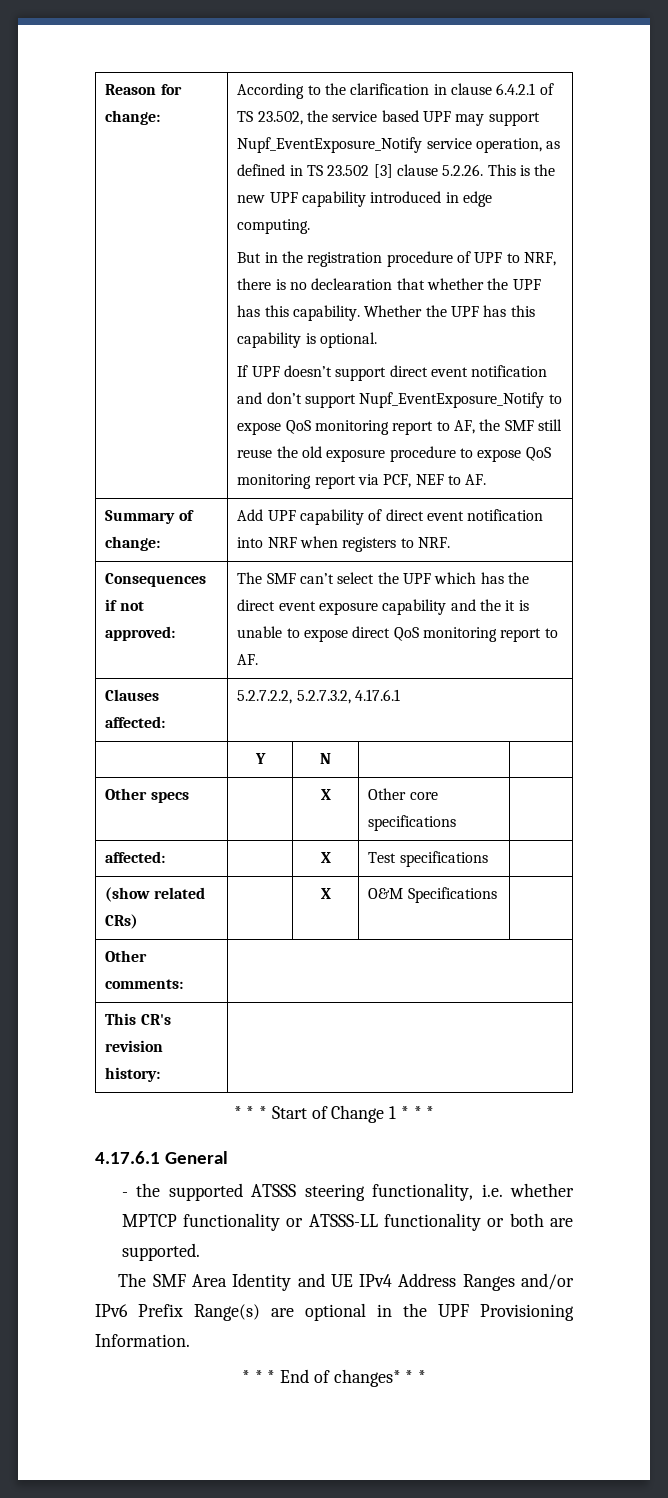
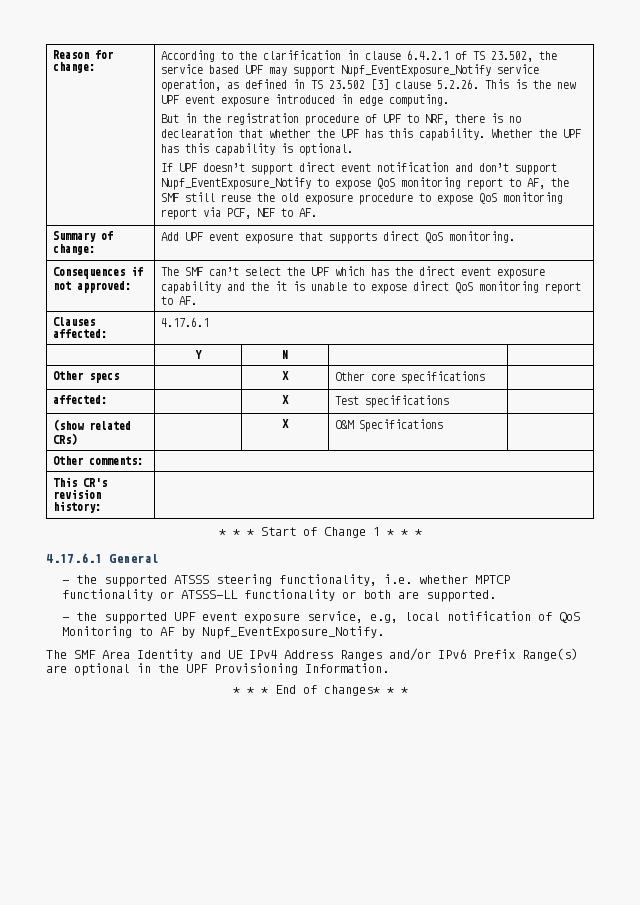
- According to the clarification in clause 6.4.2.1 of TS 23.502, the service based UPF may support Nupf_EventExposure_Notify service operation, as defined in TS 23.502 [3] clause 5.2.26. This is the new UPF capability introduced in edge computing.
+ According to the clarification in clause 6.4.2.1 of TS 23.502, the service based UPF may support Nupf_EventExposure_Notify service operation, as defined in TS 23.502 [3] clause 5.2.26. This is the new UPF event exposure introduced in edge computing.
- Summary of change: | Add UPF capability of direct event notification into NRF when registers to NRF.
+ Summary of change: | Add UPF event exposure that supports direct QoS monitoring.
- Clauses affected: | 5.2.7.2.2, 5.2.7.3.2, 4.17.6.1
+ Clauses affected: | 4.17.6.1
+ - the supported UPF event exposure service, e.g, local notification of QoS Monitoring to AF by Nupf_EventExposure_Notify.

